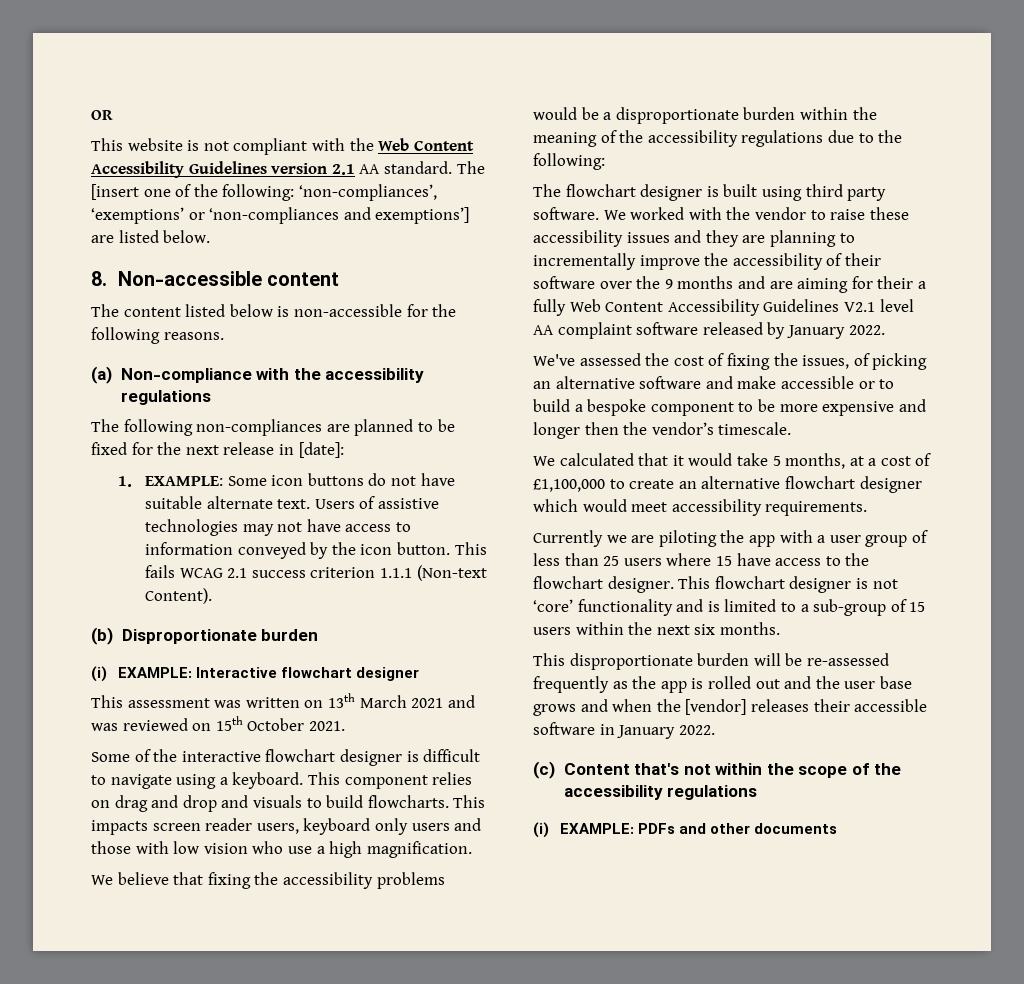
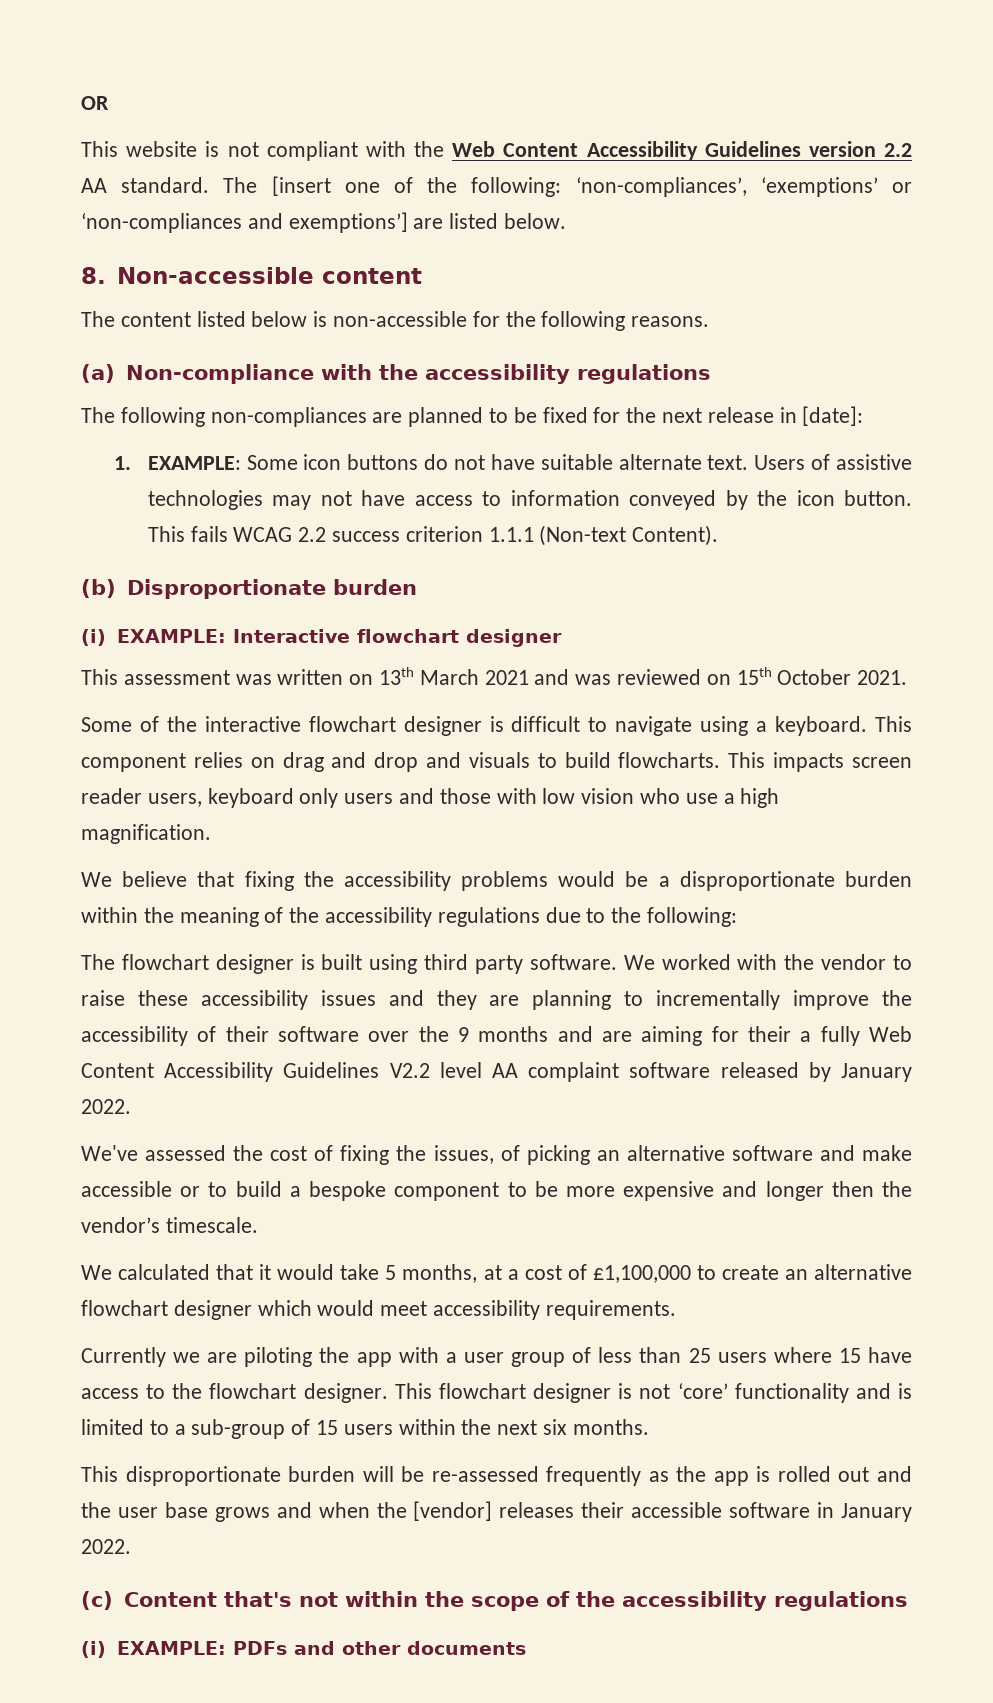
- This website is not compliant with the Web Content Accessibility Guidelines version 2.1 AA standard.
+ This website is not compliant with the Web Content Accessibility Guidelines version 2.2 AA standard.
- This fails WCAG 2.1 success criterion 1.1.1 (Non-text Content).
+ This fails WCAG 2.2 success criterion 1.1.1 (Non-text Content).
- We worked with the vendor to raise these accessibility issues and they are planning to incrementally improve the accessibility of their software over the 9 months and are aiming for their a fully Web Content Accessibility Guidelines V2.1 level AA complaint software released by January 2022.
+ We worked with the vendor to raise these accessibility issues and they are planning to incrementally improve the accessibility of their software over the 9 months and are aiming for their a fully Web Content Accessibility Guidelines V2.2 level AA complaint software released by January 2022.

